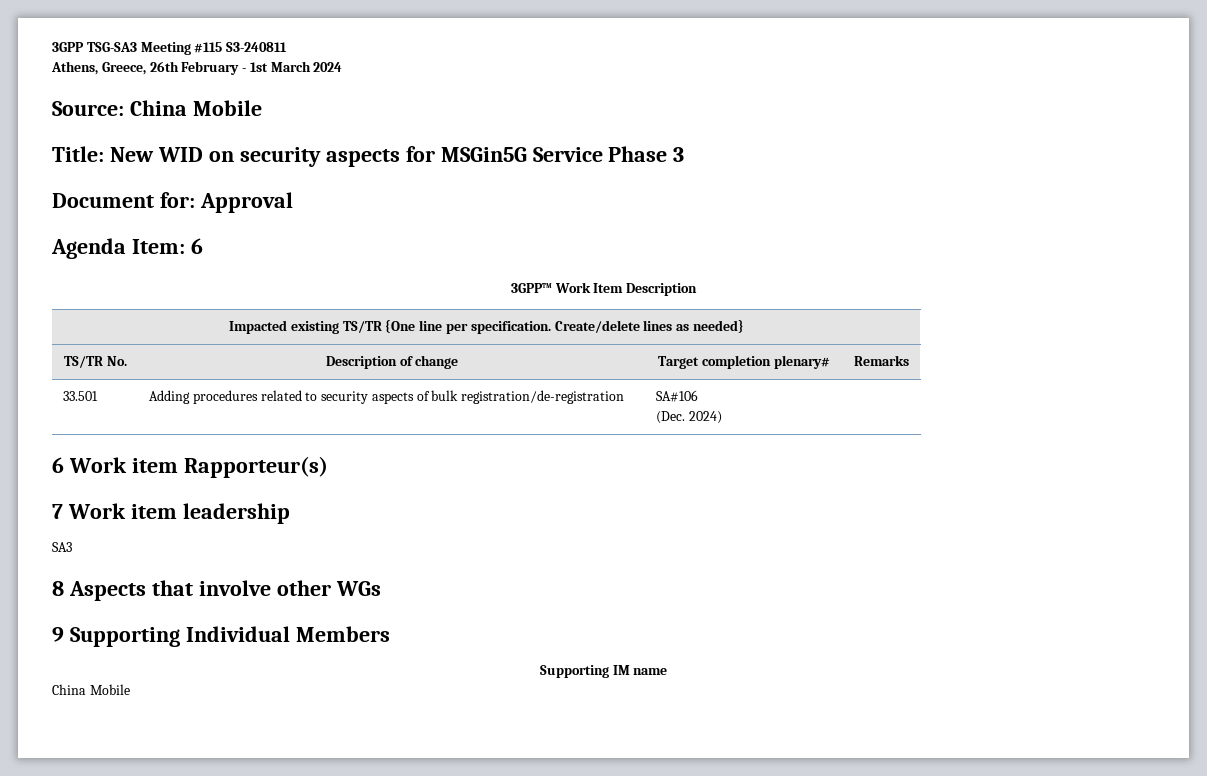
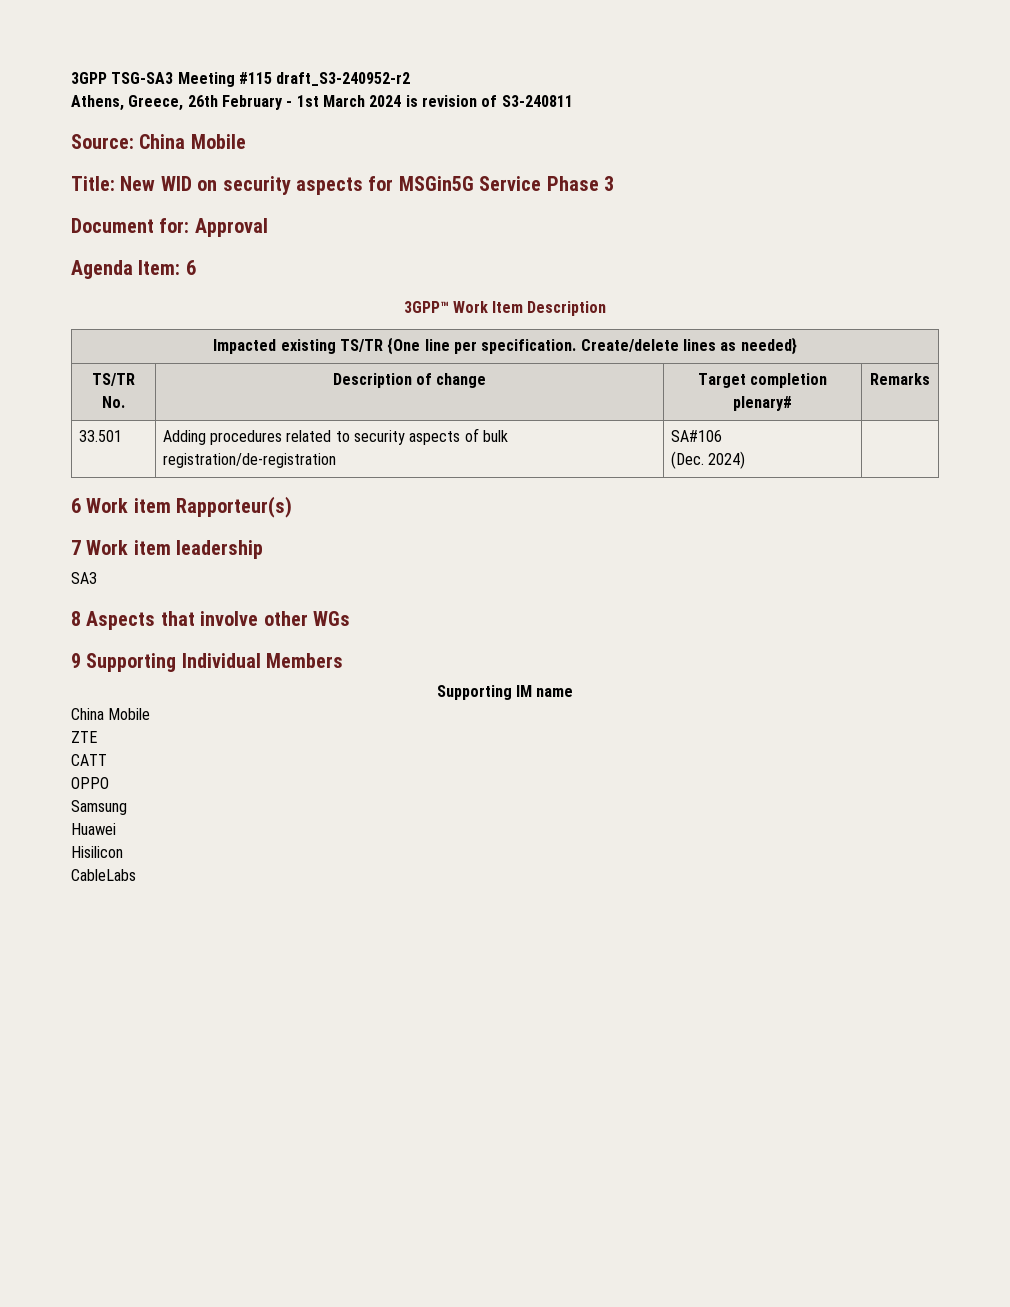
- 3GPP TSG-SA3 Meeting #115 S3-240811
+ 3GPP TSG-SA3 Meeting #115 draft_S3-240952-r2
- Athens, Greece, 26th February - 1st March 2024
+ Athens, Greece, 26th February - 1st March 2024 is revision of S3-240811
+ ZTE
+ CATT
+ OPPO
+ Samsung
+ Huawei
+ Hisilicon
+ CableLabs

